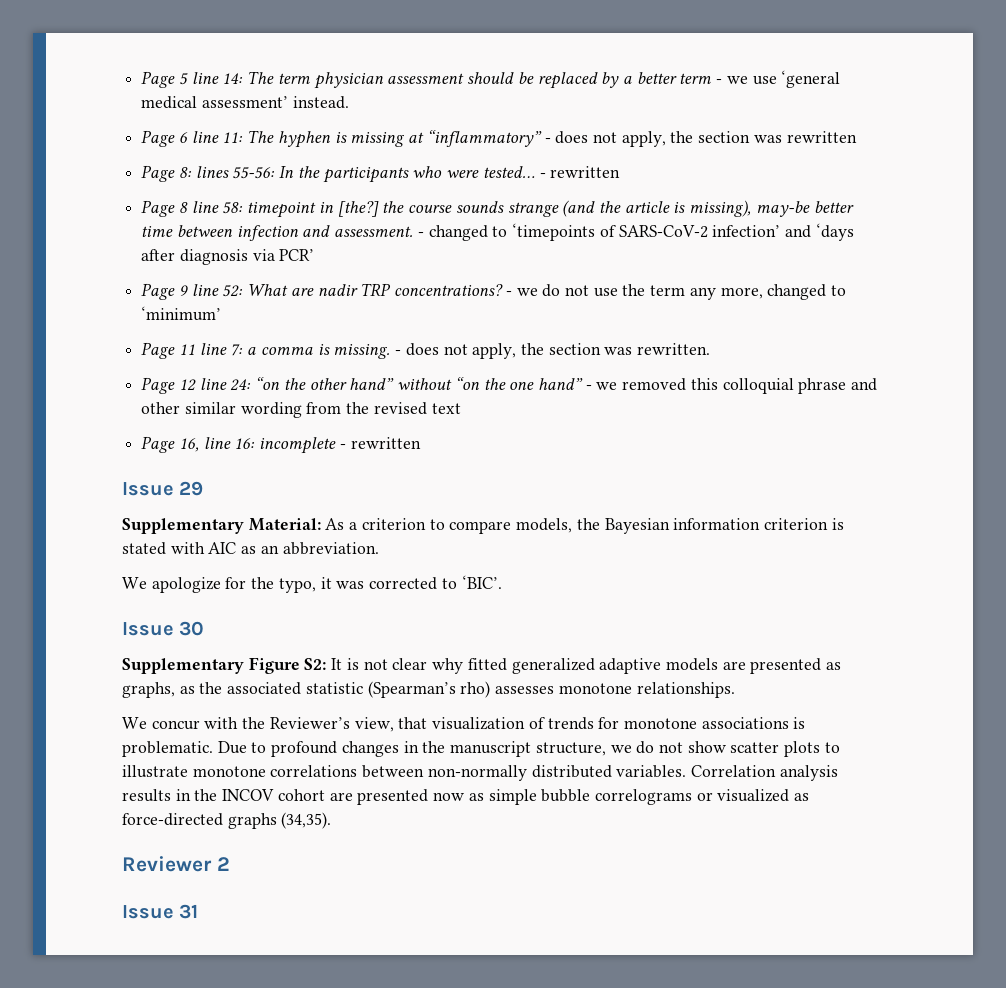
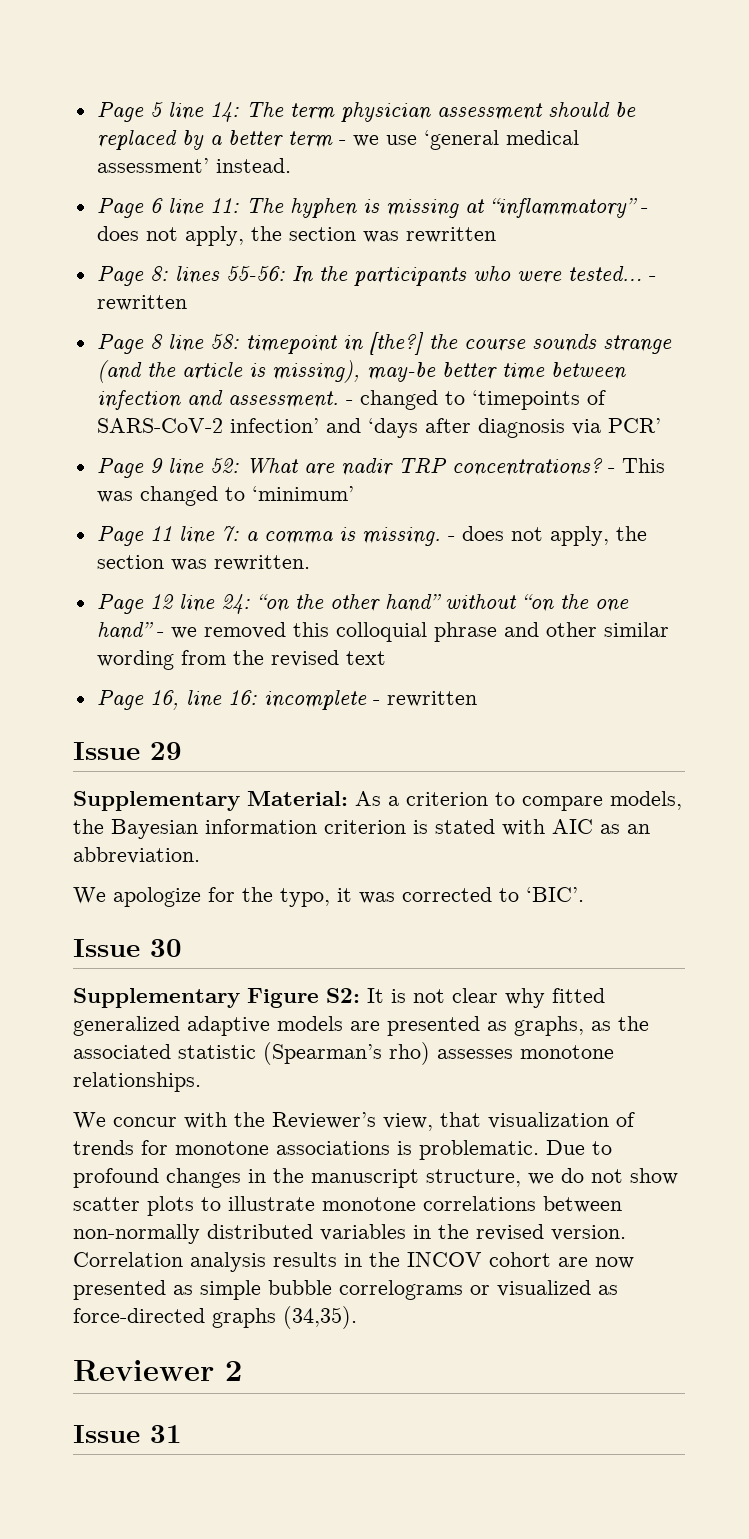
- - we do not use the term any more, changed to ‘minimum’
+ - This was changed to ‘minimum’
- Due to profound changes in the manuscript structure, we do not show scatter plots to illustrate monotone correlations between non-normally distributed variables.
+ Due to profound changes in the manuscript structure, we do not show scatter plots to illustrate monotone correlations between non-normally distributed variables in the revised version.
- Correlation analysis results in the INCOV cohort are presented now as simple bubble correlograms or visualized as force-directed graphs (34,35).
+ Correlation analysis results in the INCOV cohort are now presented as simple bubble correlograms or visualized as force-directed graphs (34,35).

